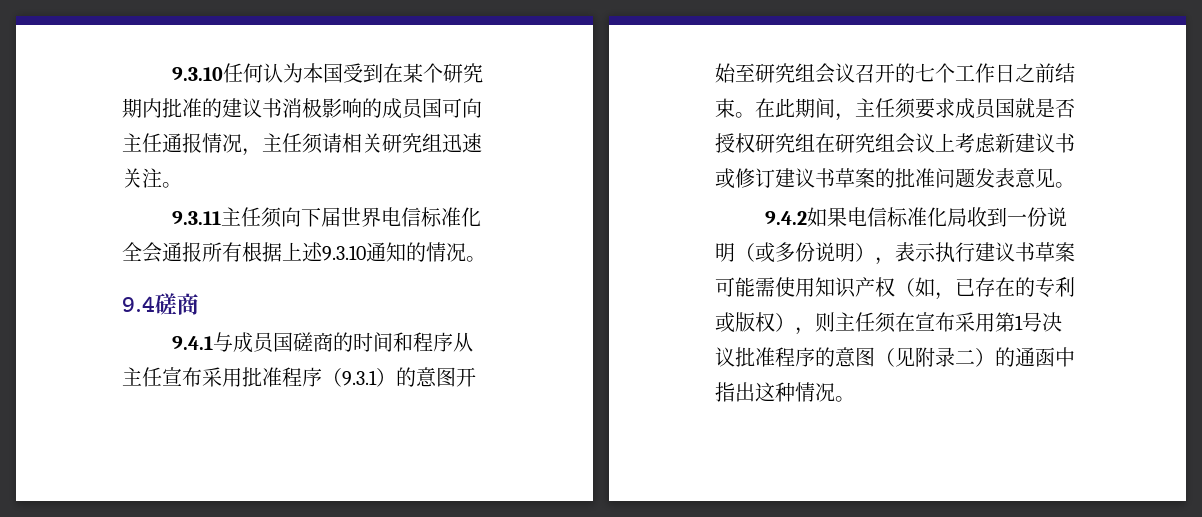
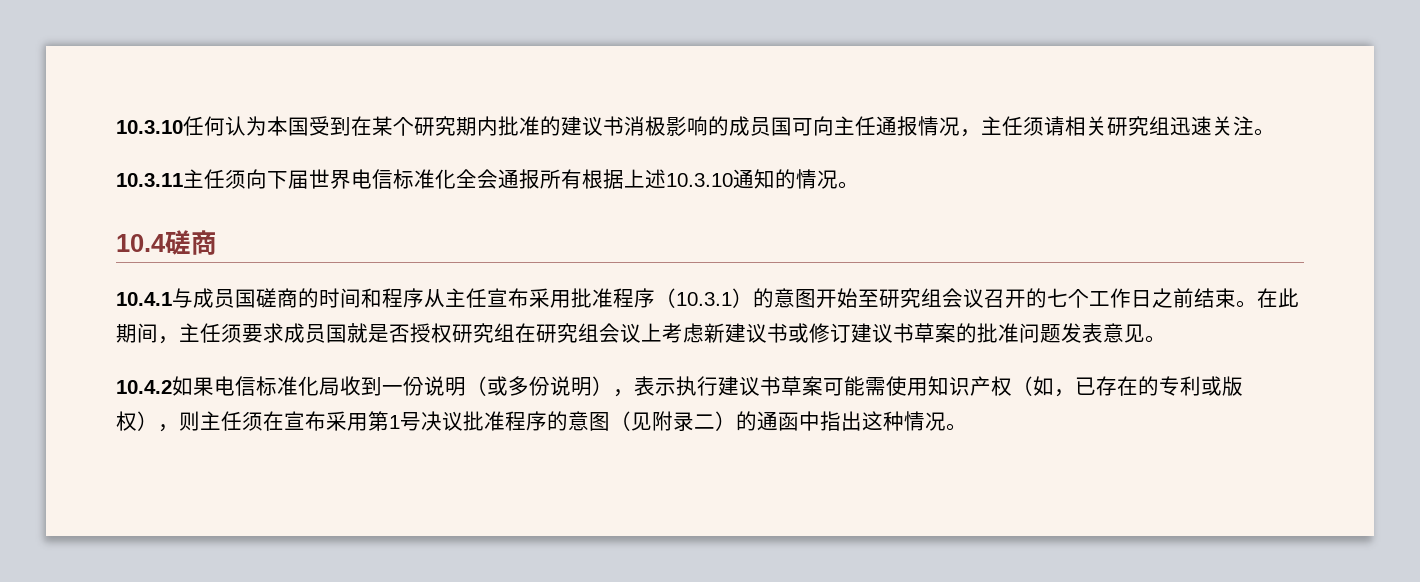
- 9.3.10任何认为本国受到在某个研究期内批准的建议书消极影响的成员国可向主任通报情况，主任须请相关研究组迅速关注。
+ 10.3.10任何认为本国受到在某个研究期内批准的建议书消极影响的成员国可向主任通报情况，主任须请相关研究组迅速关注。
- 9.3.11主任须向下届世界电信标准化全会通报所有根据上述9.3.10通知的情况。
+ 10.3.11主任须向下届世界电信标准化全会通报所有根据上述10.3.10通知的情况。
- 9.4磋商
+ 10.4磋商
- 9.4.1与成员国磋商的时间和程序从主任宣布采用批准程序（9.3.1）的意图开始至研究组会议召开的七个工作日之前结束。
+ 10.4.1与成员国磋商的时间和程序从主任宣布采用批准程序（10.3.1）的意图开始至研究组会议召开的七个工作日之前结束。
- 9.4.2如果电信标准化局收到一份说明（或多份说明），表示执行建议书草案可能需使用知识产权（如，已存在的专利或版权），则主任须在宣布采用第1号决议批准程序的意图（见附录二）的通函中指出这种情况。
+ 10.4.2如果电信标准化局收到一份说明（或多份说明），表示执行建议书草案可能需使用知识产权（如，已存在的专利或版权），则主任须在宣布采用第1号决议批准程序的意图（见附录二）的通函中指出这种情况。

